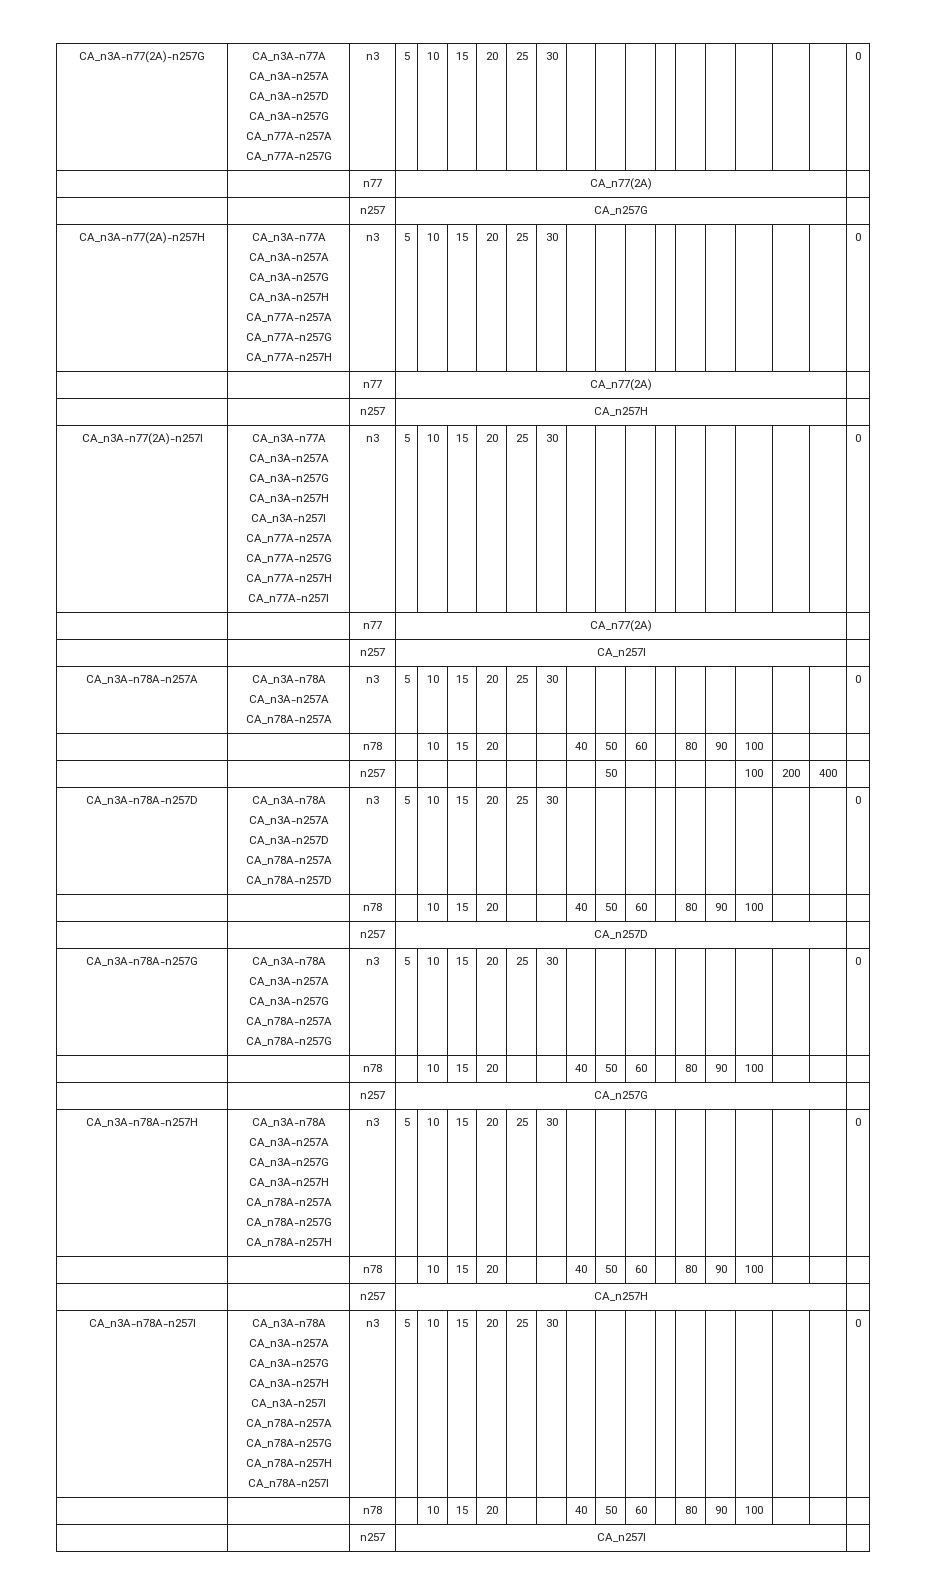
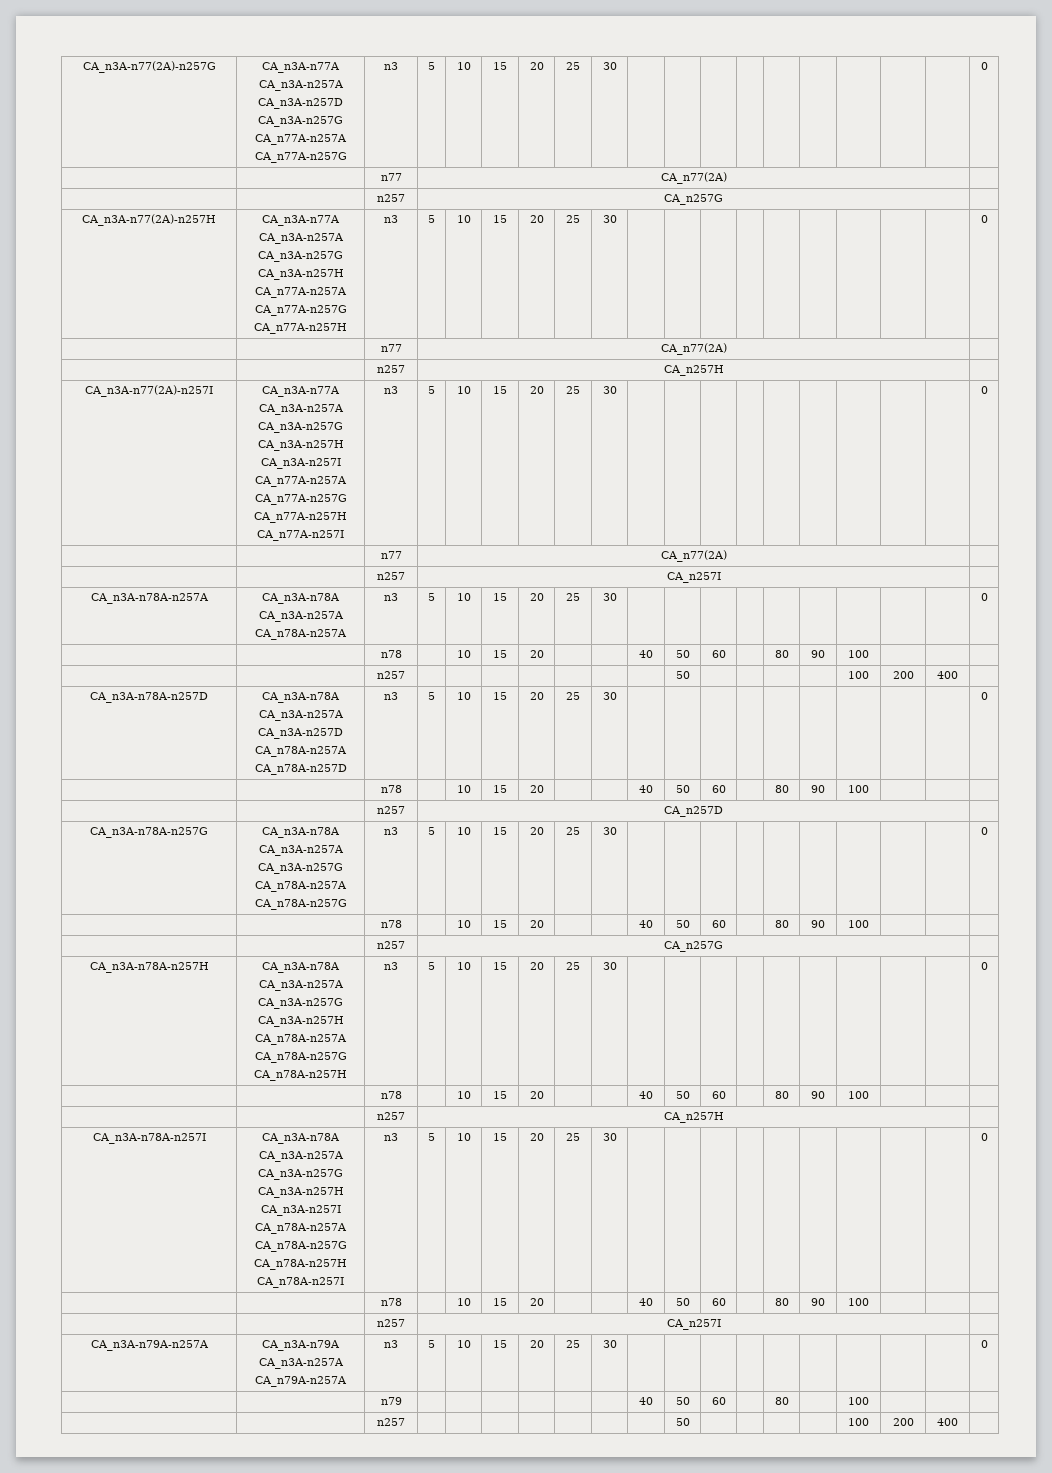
+ CA_n3A-n79A-n257A | CA_n3A-n79A
+ CA_n3A-n257A
+ CA_n79A-n257A | n3 | 5 | 10 | 15 | 20 | 25 | 30 | | | | | | | | | | 0
+ | | n79 | | | | | | | 40 | 50 | 60 | | 80 | | 100 | | |
+ | | n257 | | | | | | | | 50 | | | | | 100 | 200 | 400 |

